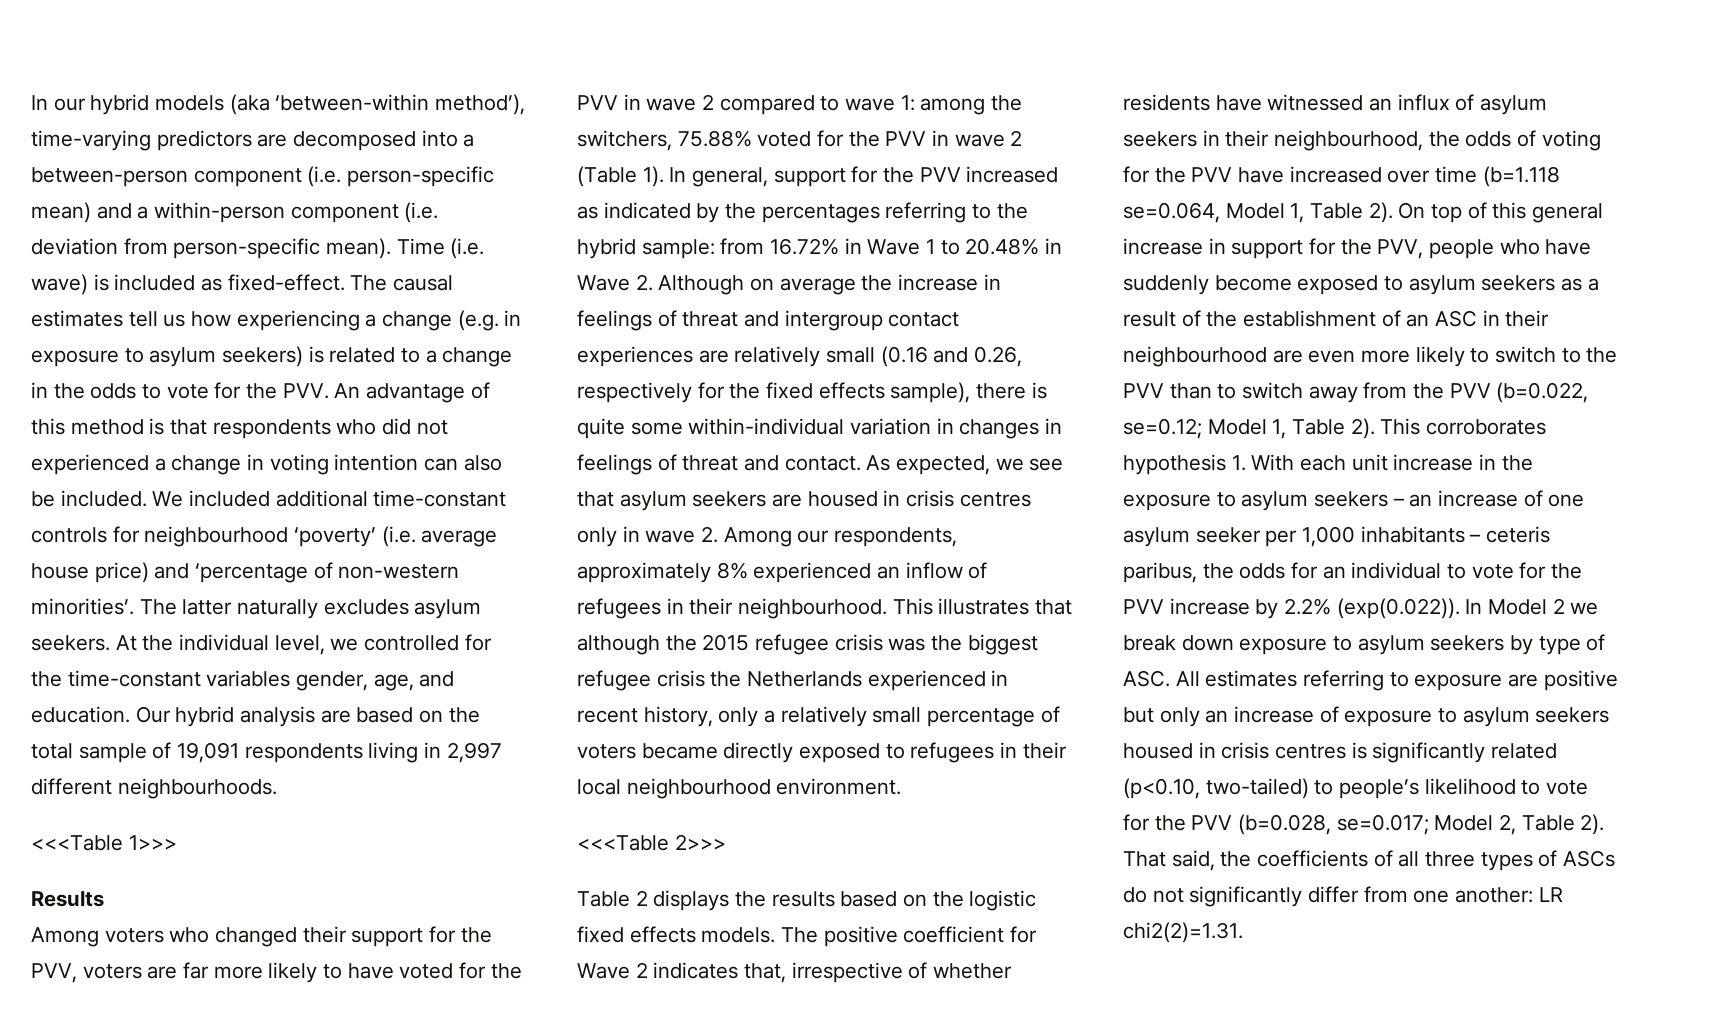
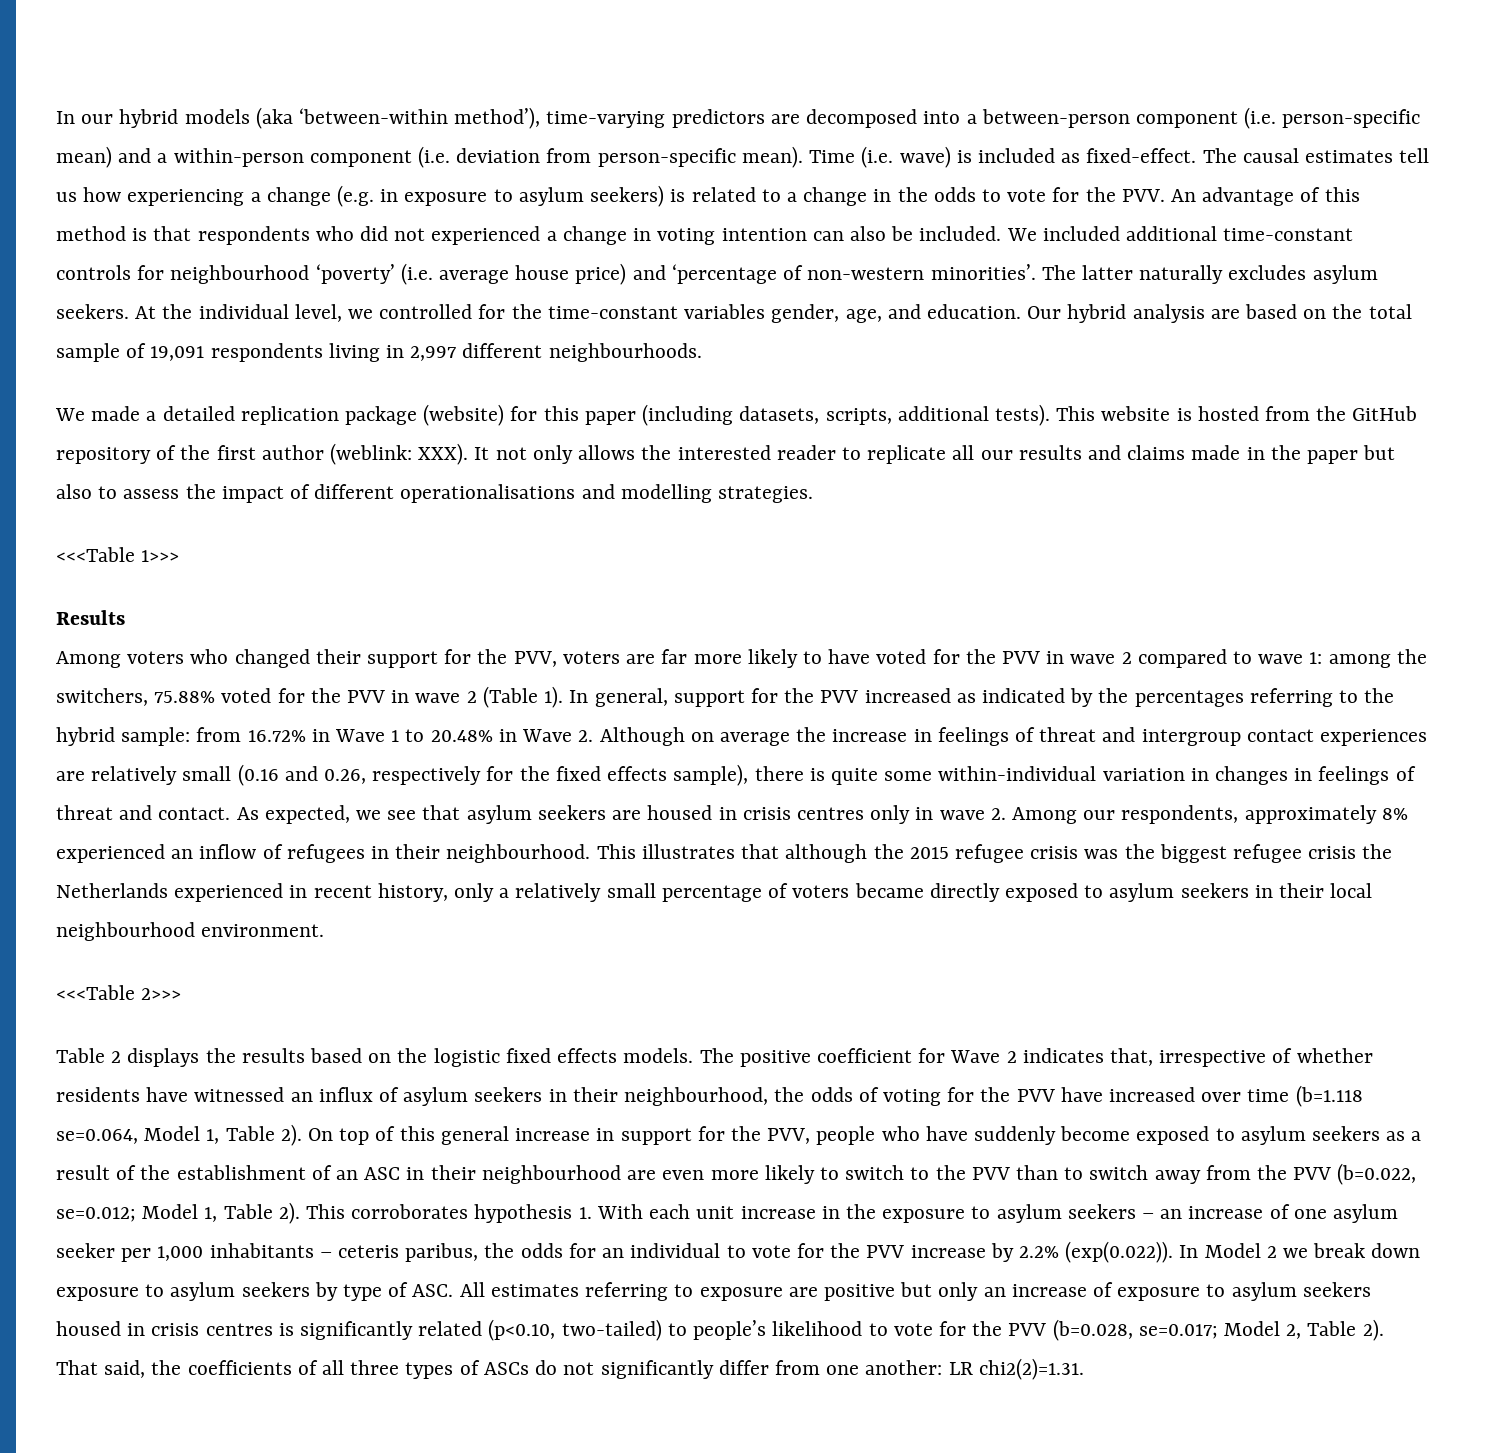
+ We made a detailed replication package (website) for this paper (including datasets, scripts, additional tests). This website is hosted from the GitHub repository of the first author (weblink: XXX). It not only allows the interested reader to replicate all our results and claims made in the paper but also to assess the impact of different operationalisations and modelling strategies.
- This illustrates that although the 2015 refugee crisis was the biggest refugee crisis the Netherlands experienced in recent history, only a relatively small percentage of voters became directly exposed to refugees in their local neighbourhood environment.
+ This illustrates that although the 2015 refugee crisis was the biggest refugee crisis the Netherlands experienced in recent history, only a relatively small percentage of voters became directly exposed to asylum seekers in their local neighbourhood environment.
- On top of this general increase in support for the PVV, people who have suddenly become exposed to asylum seekers as a result of the establishment of an ASC in their neighbourhood are even more likely to switch to the PVV than to switch away from the PVV (b=0.022, se=0.12; Model 1, Table 2).
+ On top of this general increase in support for the PVV, people who have suddenly become exposed to asylum seekers as a result of the establishment of an ASC in their neighbourhood are even more likely to switch to the PVV than to switch away from the PVV (b=0.022, se=0.012; Model 1, Table 2).

